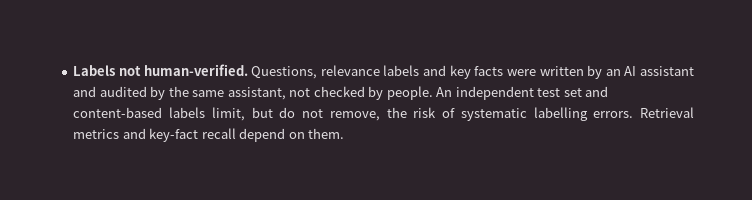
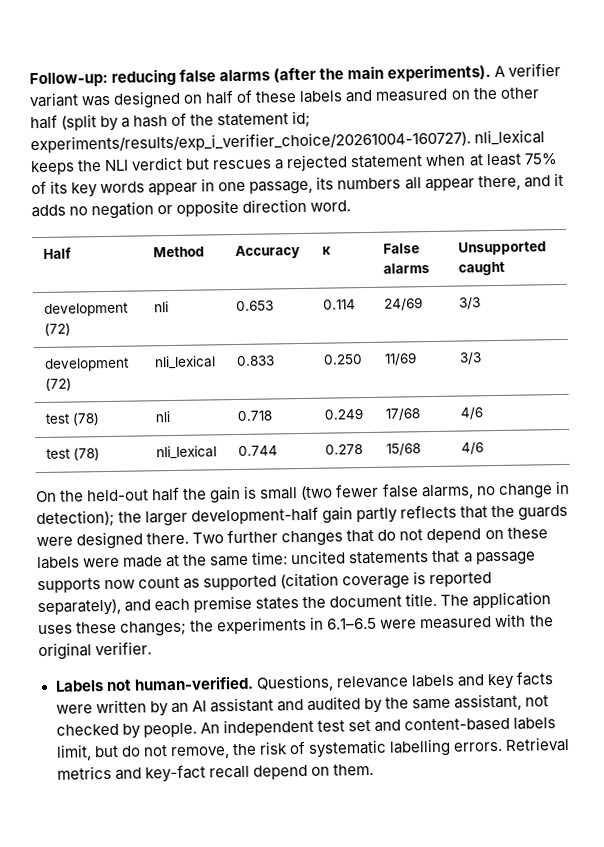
+ Follow-up: reducing false alarms (after the main experiments). A verifier variant was designed on half of these labels and measured on the other half (split by a hash of the statement id; experiments/results/exp_i_verifier_choice/20261004-160727). nli_lexical keeps the NLI verdict but rescues a rejected statement when at least 75% of its key words appear in one passage, its numbers all appear there, and it adds no negation or opposite direction word.
+ Half | Method | Accuracy | κ | False alarms | Unsupported caught
+ development (72) | nli | 0.653 | 0.114 | 24/69 | 3/3
+ development (72) | nli_lexical | 0.833 | 0.250 | 11/69 | 3/3
+ test (78) | nli | 0.718 | 0.249 | 17/68 | 4/6
+ test (78) | nli_lexical | 0.744 | 0.278 | 15/68 | 4/6
+ On the held-out half the gain is small (two fewer false alarms, no change in detection); the larger development-half gain partly reflects that the guards were designed there. Two further changes that do not depend on these labels were made at the same time: uncited statements that a passage supports now count as supported (citation coverage is reported separately), and each premise states the document title. The application uses these changes; the experiments in 6.1–6.5 were measured with the original verifier.

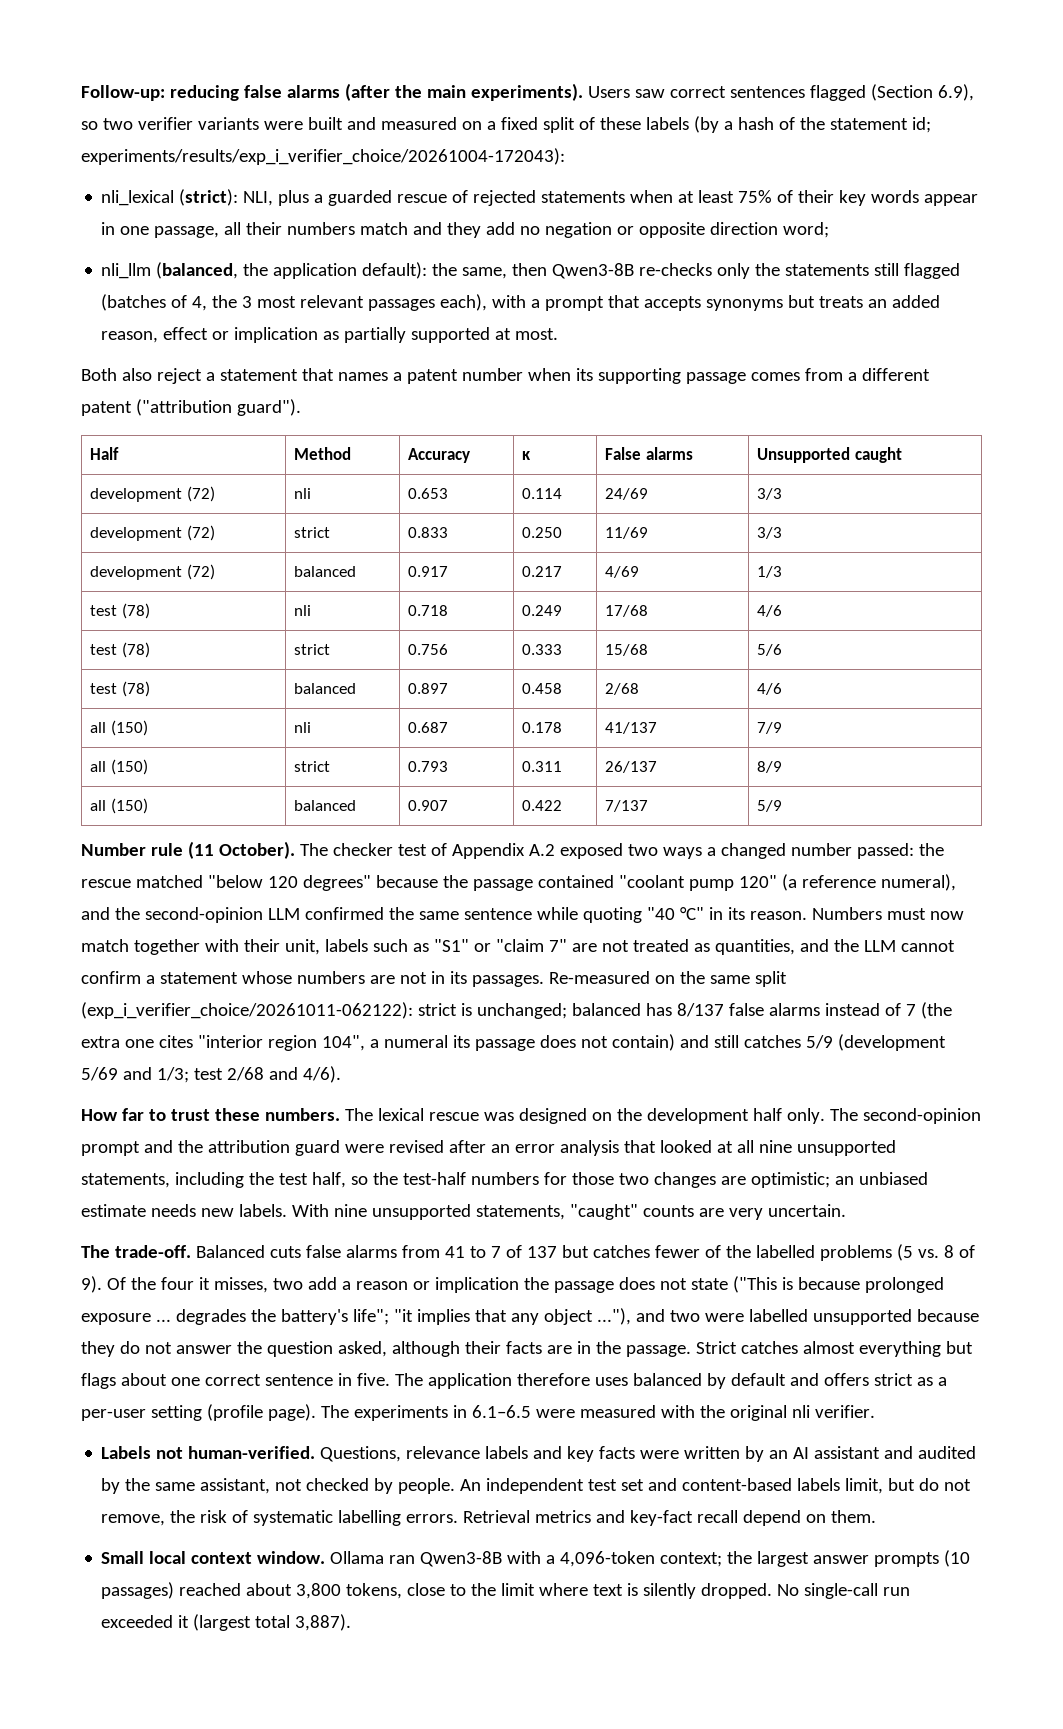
- A verifier variant was designed on half of these labels and measured on the other half (split by a hash of the statement id; experiments/results/exp_i_verifier_choice/20261004-160727). nli_lexical keeps the NLI verdict but rescues a rejected statement when at least 75% of its key words appear in one passage, its numbers all appear there, and it adds no negation or opposite direction word.
+ Users saw correct sentences flagged (Section 6.9), so two verifier variants were built and measured on a fixed split of these labels (by a hash of the statement id; experiments/results/exp_i_verifier_choice/20261004-172043):
+ nli_lexical (strict): NLI, plus a guarded rescue of rejected statements when at least 75% of their key words appear in one passage, all their numbers match and they add no negation or opposite direction word;
+ nli_llm (balanced, the application default): the same, then Qwen3-8B re-checks only the statements still flagged (batches of 4, the 3 most relevant passages each), with a prompt that accepts synonyms but treats an added reason, effect or implication as partially supported at most.
+ Both also reject a statement that names a patent number when its supporting passage comes from a different patent ("attribution guard").
- development (72) | nli_lexical | 0.833 | 0.250 | 11/69 | 3/3
+ development (72) | strict | 0.833 | 0.250 | 11/69 | 3/3
+ development (72) | balanced | 0.917 | 0.217 | 4/69 | 1/3
- test (78) | nli_lexical | 0.744 | 0.278 | 15/68 | 4/6
- On the held-out half the gain is small (two fewer false alarms, no change in detection); the larger development-half gain partly reflects that the guards were designed there. Two further changes that do not depend on these labels were made at the same time: uncited statements that a passage supports now count as supported (citation coverage is reported separately), and each premise states the document title. The application uses these changes; the experiments in 6.1–6.5 were measured with the original verifier.
+ test (78) | strict | 0.756 | 0.333 | 15/68 | 5/6
+ test (78) | balanced | 0.897 | 0.458 | 2/68 | 4/6
+ all (150) | nli | 0.687 | 0.178 | 41/137 | 7/9
+ all (150) | strict | 0.793 | 0.311 | 26/137 | 8/9
+ all (150) | balanced | 0.907 | 0.422 | 7/137 | 5/9
+ Number rule (11 October). The checker test of Appendix A.2 exposed two ways a changed number passed: the rescue matched "below 120 degrees" because the passage contained "coolant pump 120" (a reference numeral), and the second-opinion LLM confirmed the same sentence while quoting "40 °C" in its reason. Numbers must now match together with their unit, labels such as "S1" or "claim 7" are not treated as quantities, and the LLM cannot confirm a statement whose numbers are not in its passages. Re-measured on the same split (exp_i_verifier_choice/20261011-062122): strict is unchanged; balanced has 8/137 false alarms instead of 7 (the extra one cites "interior region 104", a numeral its passage does not contain) and still catches 5/9 (development 5/69 and 1/3; test 2/68 and 4/6).
+ How far to trust these numbers. The lexical rescue was designed on the development half only. The second-opinion prompt and the attribution guard were revised after an error analysis that looked at all nine unsupported statements, including the test half, so the test-half numbers for those two changes are optimistic; an unbiased estimate needs new labels. With nine unsupported statements, "caught" counts are very uncertain.
+ The trade-off. Balanced cuts false alarms from 41 to 7 of 137 but catches fewer of the labelled problems (5 vs. 8 of 9). Of the four it misses, two add a reason or implication the passage does not state ("This is because prolonged exposure ... degrades the battery's life"; "it implies that any object ..."), and two were labelled unsupported because they do not answer the question asked, although their facts are in the passage. Strict catches almost everything but flags about one correct sentence in five. The application therefore uses balanced by default and offers strict as a per-user setting (profile page). The experiments in 6.1–6.5 were measured with the original nli verifier.
+ Small local context window. Ollama ran Qwen3-8B with a 4,096-token context; the largest answer prompts (10 passages) reached about 3,800 tokens, close to the limit where text is silently dropped. No single-call run exceeded it (largest total 3,887).

